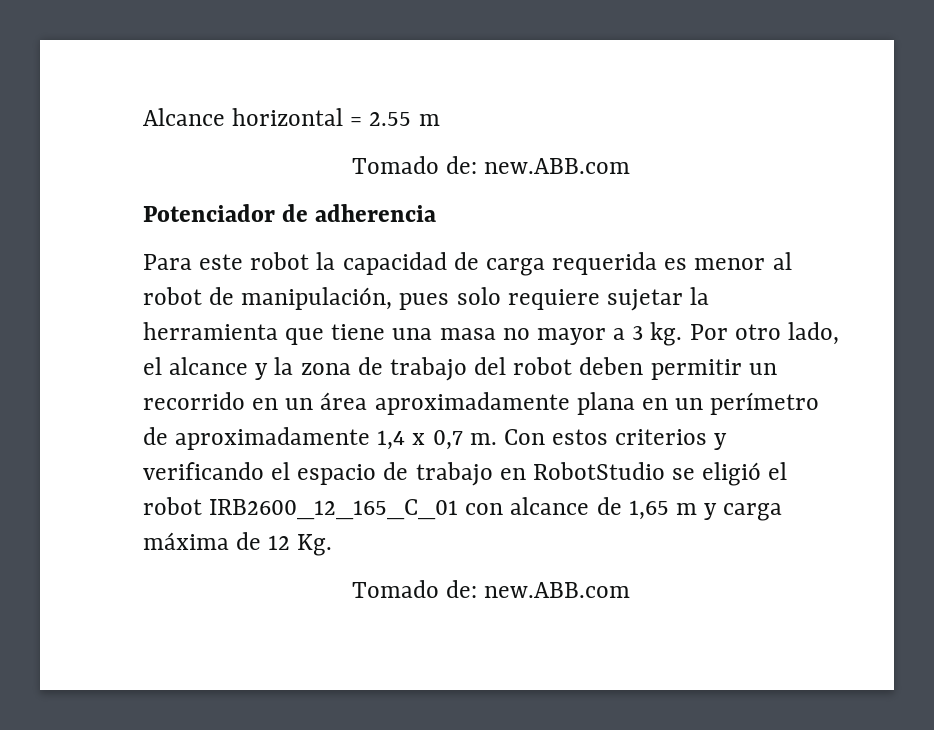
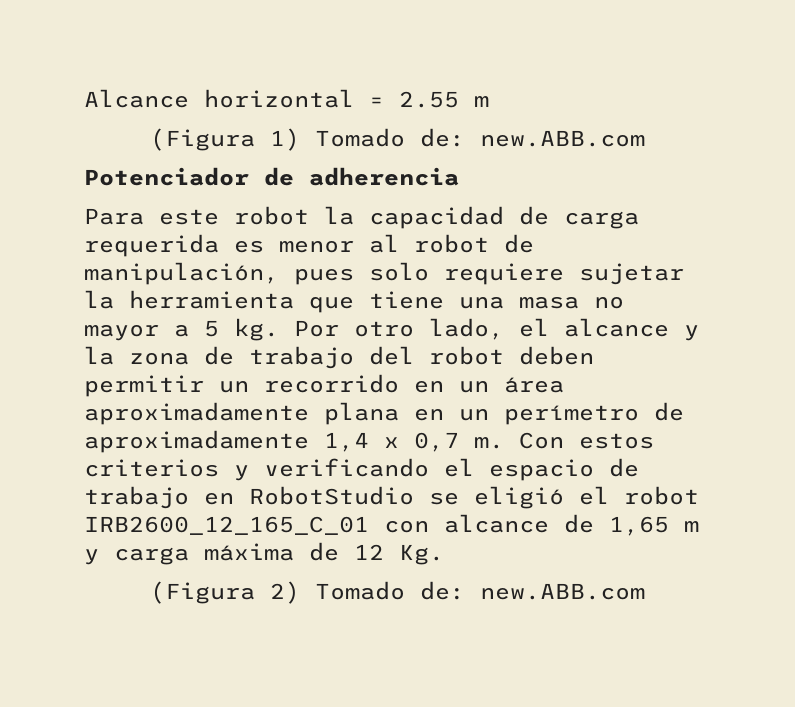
  Alcance horizontal = 2.55 m
- Tomado de: new.ABB.com
+ (Figura 1) Tomado de: new.ABB.com
- Para este robot la capacidad de carga requerida es menor al robot de manipulación, pues solo requiere sujetar la herramienta que tiene una masa no mayor a 3 kg.
+ Para este robot la capacidad de carga requerida es menor al robot de manipulación, pues solo requiere sujetar la herramienta que tiene una masa no mayor a 5 kg.
  Con estos criterios y verificando el espacio de trabajo en RobotStudio se eligió el robot IRB2600_12_165_C_01 con alcance de 1,65 m y carga máxima de 12 Kg.
- Tomado de: new.ABB.com
+ (Figura 2) Tomado de: new.ABB.com

